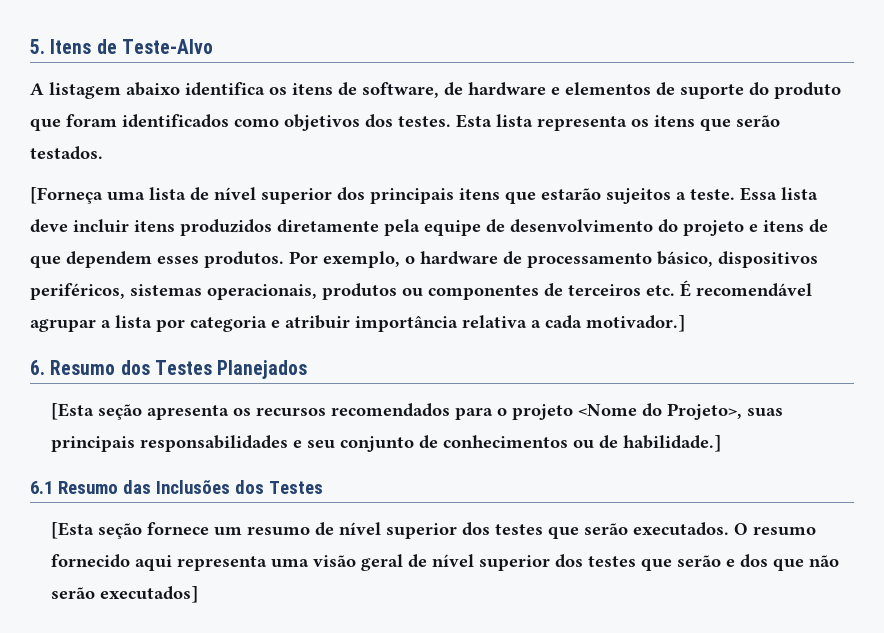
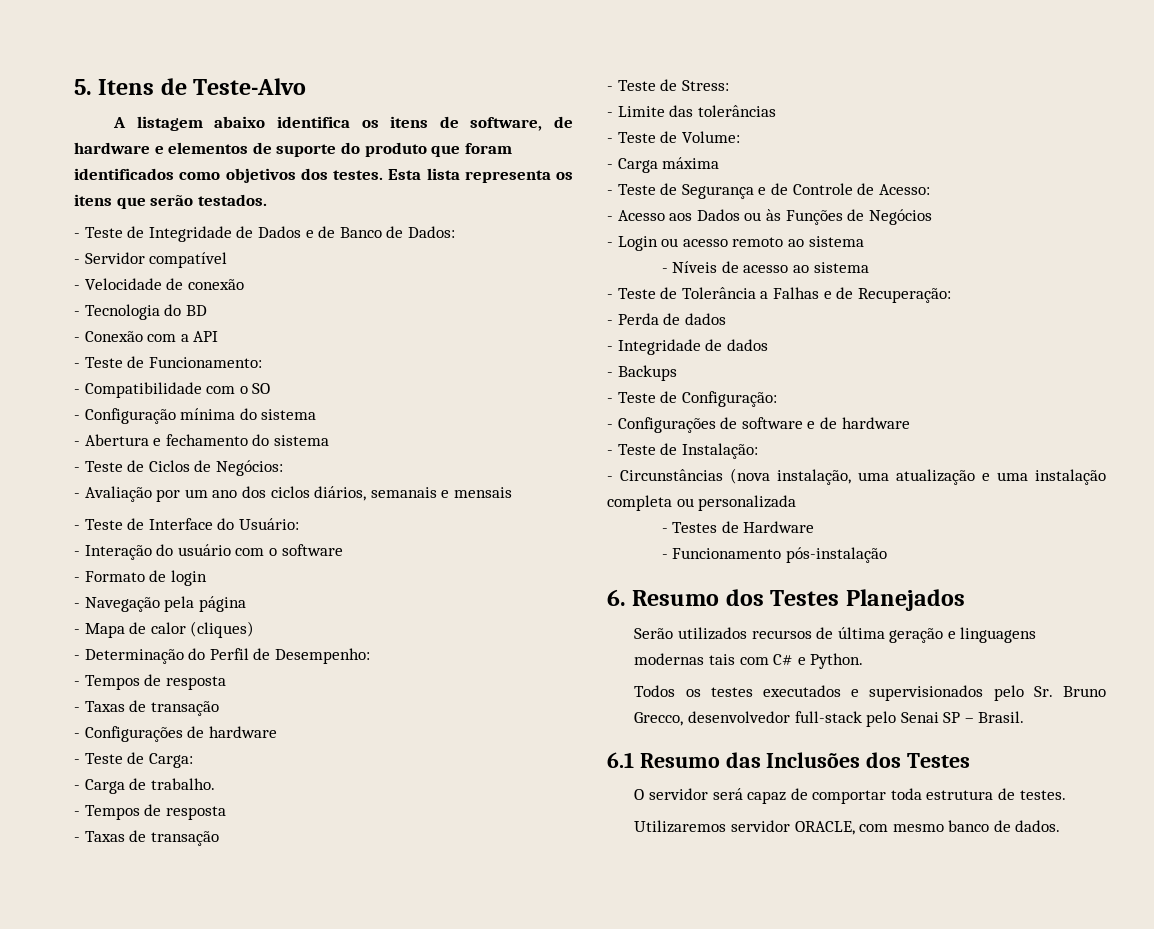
- [Forneça uma lista de nível superior dos principais itens que estarão sujeitos a teste. Essa lista deve incluir itens produzidos diretamente pela equipe de desenvolvimento do projeto e itens de que dependem esses produtos. Por exemplo, o hardware de processamento básico, dispositivos periféricos, sistemas operacionais, produtos ou componentes de terceiros etc. É recomendável agrupar a lista por categoria e atribuir importância relativa a cada motivador.]
+ - Teste de Integridade de Dados e de Banco de Dados:
+ - Servidor compatível
+ - Velocidade de conexão
+ - Tecnologia do BD
+ - Conexão com a API
+ - Teste de Funcionamento:
+ - Compatibilidade com o SO
+ - Configuração mínima do sistema
+ - Abertura e fechamento do sistema
+ - Teste de Ciclos de Negócios:
+ - Avaliação por um ano dos ciclos diários, semanais e mensais
+ - Teste de Interface do Usuário:
+ - Interação do usuário com o software
+ - Formato de login
+ - Navegação pela página
+ - Mapa de calor (cliques)
+ - Determinação do Perfil de Desempenho:
+ - Tempos de resposta
+ - Taxas de transação
+ - Configurações de hardware
+ - Teste de Carga:
+ - Carga de trabalho.
+ - Tempos de resposta
+ - Taxas de transação
+ - Teste de Stress:
+ - Limite das tolerâncias
+ - Teste de Volume:
+ - Carga máxima
+ - Teste de Segurança e de Controle de Acesso:
+ - Acesso aos Dados ou às Funções de Negócios
+ - Login ou acesso remoto ao sistema
+ - Níveis de acesso ao sistema
+ - Teste de Tolerância a Falhas e de Recuperação:
+ - Perda de dados
+ - Integridade de dados
+ - Backups
+ - Teste de Configuração:
+ - Configurações de software e de hardware
+ - Teste de Instalação:
+ - Circunstâncias (nova instalação, uma atualização e uma instalação completa ou personalizada
+ - Testes de Hardware
+ - Funcionamento pós-instalação
- [Esta seção apresenta os recursos recomendados para o projeto <Nome do Projeto>, suas principais responsabilidades e seu conjunto de conhecimentos ou de habilidade.]
+ Serão utilizados recursos de última geração e linguagens modernas tais com C# e Python.
+ Todos os testes executados e supervisionados pelo Sr. Bruno Grecco, desenvolvedor full-stack pelo Senai SP – Brasil.
- [Esta seção fornece um resumo de nível superior dos testes que serão executados. O resumo fornecido aqui representa uma visão geral de nível superior dos testes que serão e dos que não serão executados]
+ O servidor será capaz de comportar toda estrutura de testes.
+ Utilizaremos servidor ORACLE, com mesmo banco de dados.

